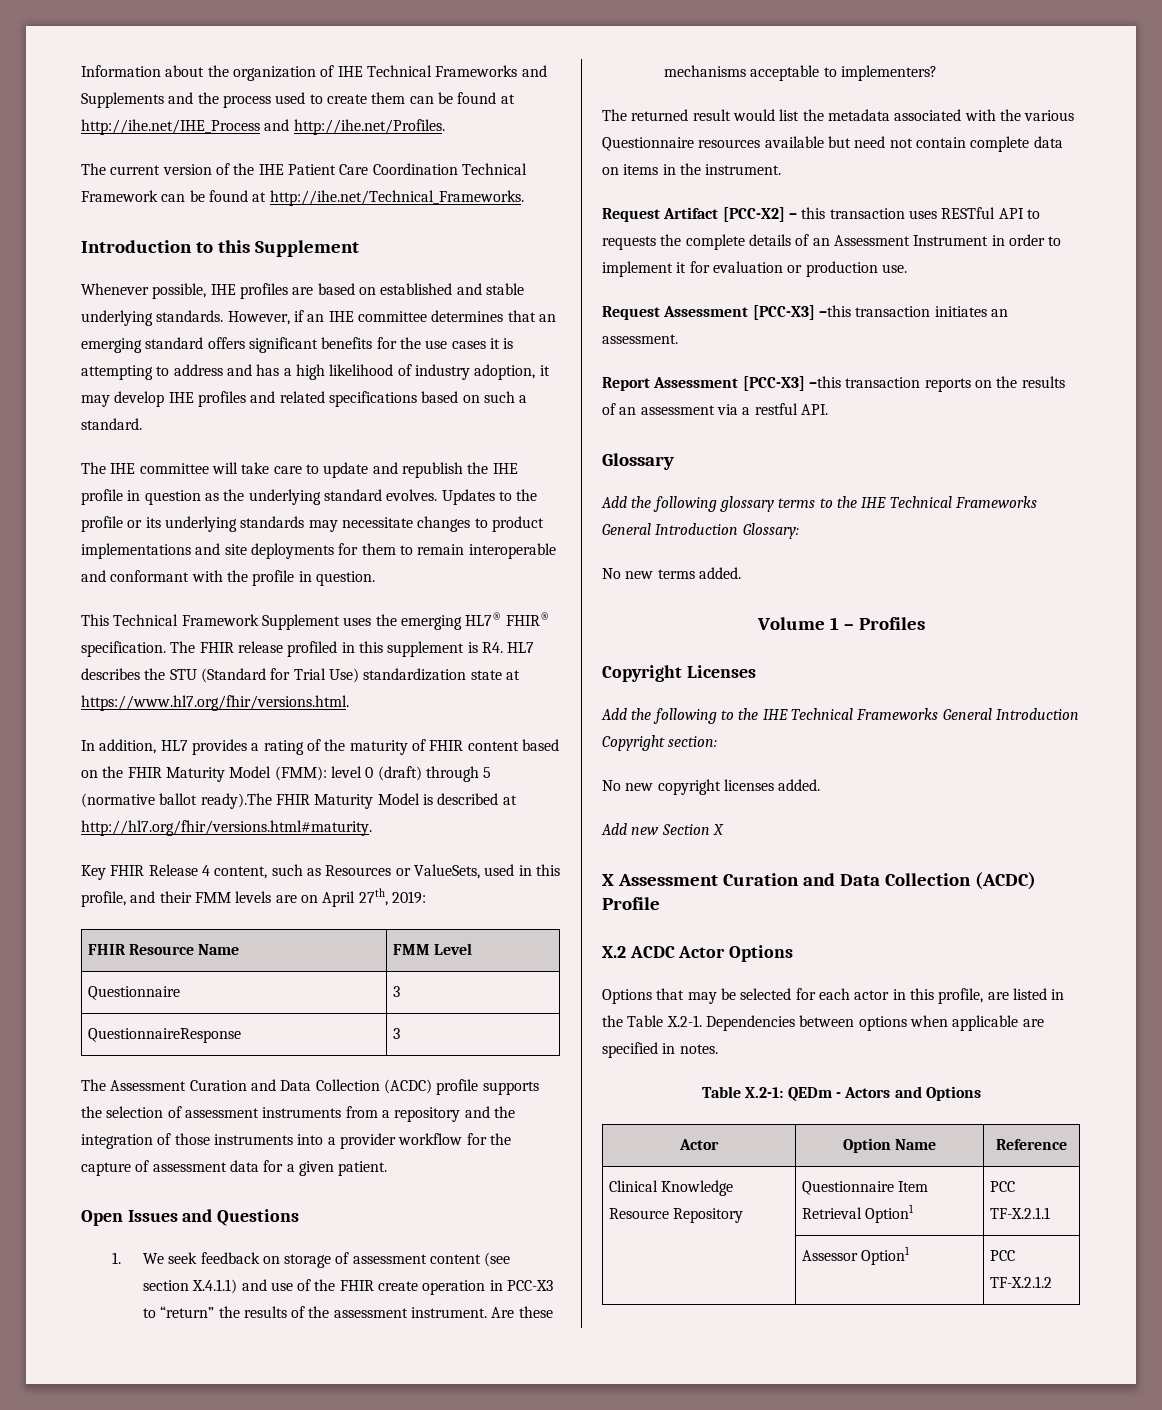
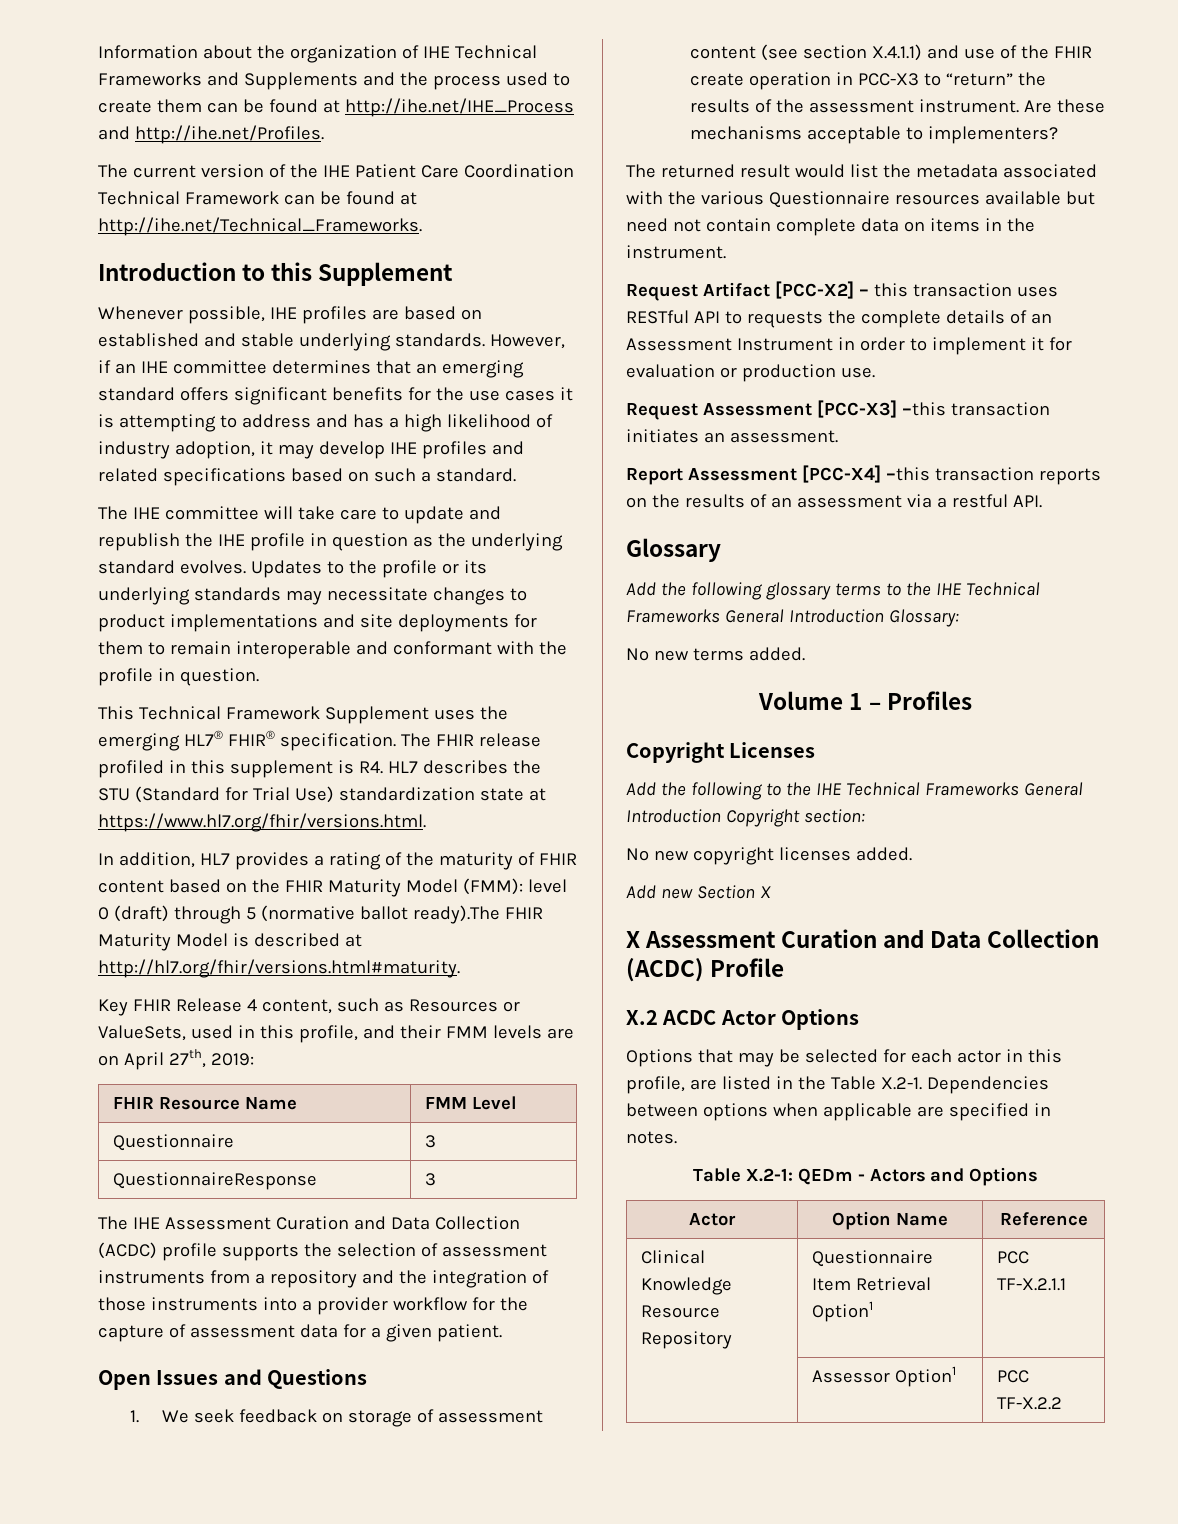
- The Assessment Curation and Data Collection (ACDC) profile supports the selection of assessment instruments from a repository and the integration of those instruments into a provider workflow for the capture of assessment data for a given patient.
+ The IHE Assessment Curation and Data Collection (ACDC) profile supports the selection of assessment instruments from a repository and the integration of those instruments into a provider workflow for the capture of assessment data for a given patient.
- Report Assessment [PCC-X3] –this transaction reports on the results of an assessment via a restful API.
+ Report Assessment [PCC-X4] –this transaction reports on the results of an assessment via a restful API.
- | Assessor Option1 | PCC TF-X.2.1.2
+ | Assessor Option1 | PCC TF-X.2.2

